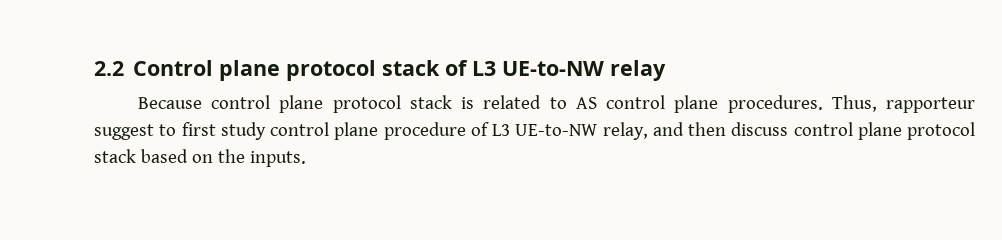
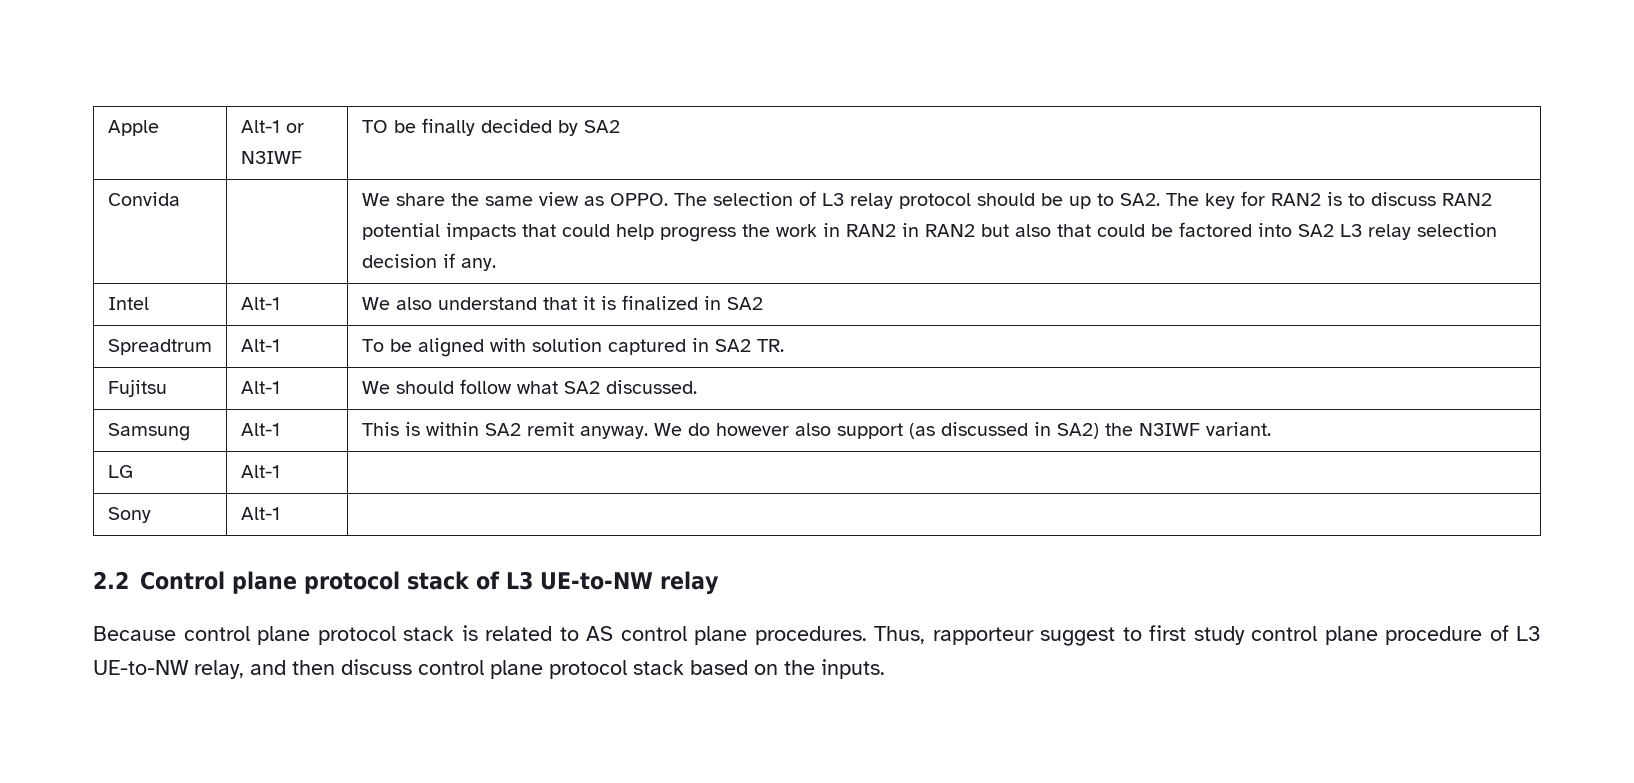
+ Apple | Alt-1 or N3IWF | TO be finally decided by SA2
+ Convida | | We share the same view as OPPO. The selection of L3 relay protocol should be up to SA2. The key for RAN2 is to discuss RAN2 potential impacts that could help progress the work in RAN2 in RAN2 but also that could be factored into SA2 L3 relay selection decision if any.
+ Intel | Alt-1 | We also understand that it is finalized in SA2
+ Spreadtrum | Alt-1 | To be aligned with solution captured in SA2 TR.
+ Fujitsu | Alt-1 | We should follow what SA2 discussed.
+ Samsung | Alt-1 | This is within SA2 remit anyway. We do however also support (as discussed in SA2) the N3IWF variant.
+ LG | Alt-1 |
+ Sony | Alt-1 |

